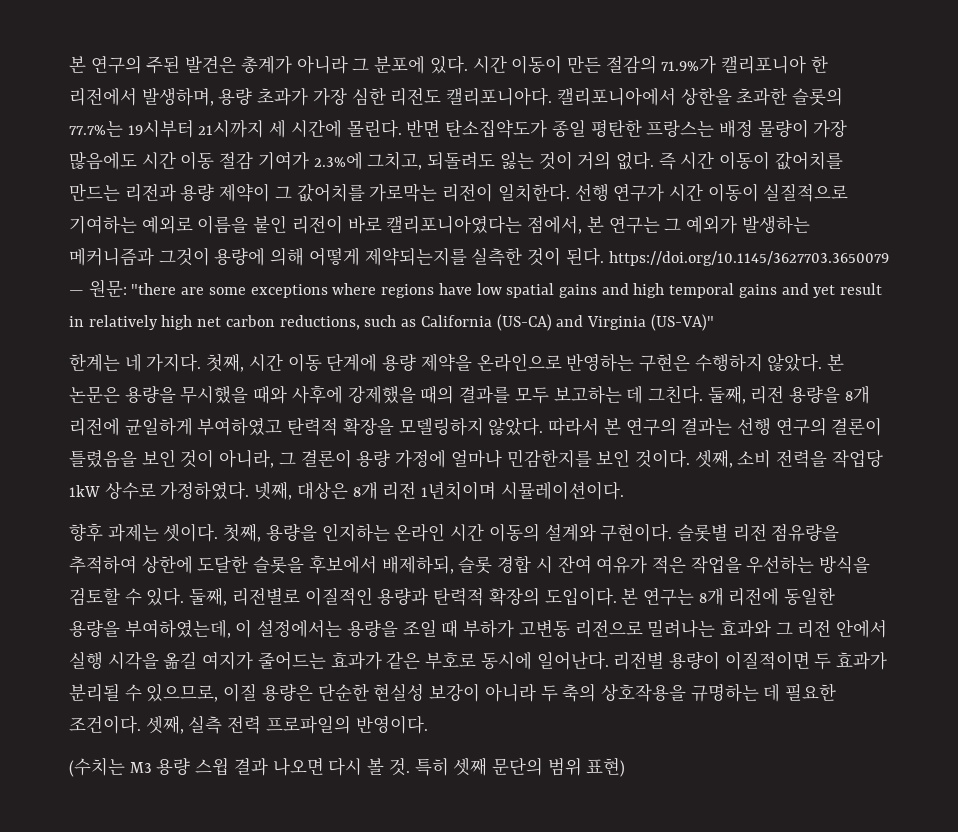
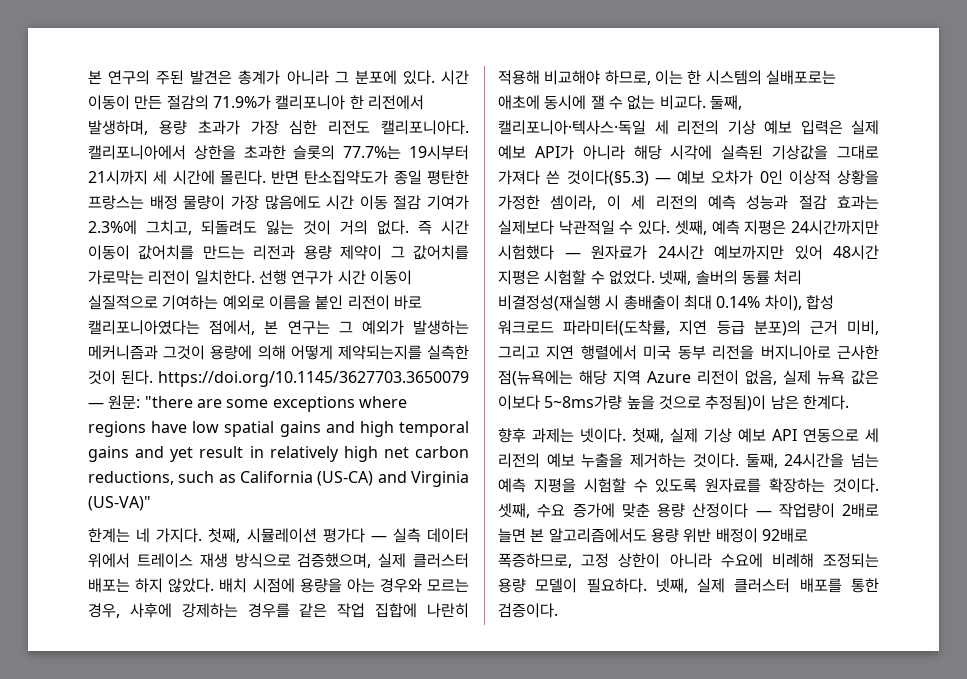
- 첫째, 시간 이동 단계에 용량 제약을 온라인으로 반영하는 구현은 수행하지 않았다. 본 논문은 용량을 무시했을 때와 사후에 강제했을 때의 결과를 모두 보고하는 데 그친다. 둘째, 리전 용량을 8개 리전에 균일하게 부여하였고 탄력적 확장을 모델링하지 않았다. 따라서 본 연구의 결과는 선행 연구의 결론이 틀렸음을 보인 것이 아니라, 그 결론이 용량 가정에 얼마나 민감한지를 보인 것이다. 셋째, 소비 전력을 작업당 1kW 상수로 가정하였다. 넷째, 대상은 8개 리전 1년치이며 시뮬레이션이다.
- 향후 과제는 셋이다. 첫째, 용량을 인지하는 온라인 시간 이동의 설계와 구현이다. 슬롯별 리전 점유량을 추적하여 상한에 도달한 슬롯을 후보에서 배제하되, 슬롯 경합 시 잔여 여유가 적은 작업을 우선하는 방식을 검토할 수 있다. 둘째, 리전별로 이질적인 용량과 탄력적 확장의 도입이다. 본 연구는 8개 리전에 동일한 용량을 부여하였는데, 이 설정에서는 용량을 조일 때 부하가 고변동 리전으로 밀려나는 효과와 그 리전 안에서 실행 시각을 옮길 여지가 줄어드는 효과가 같은 부호로 동시에 일어난다. 리전별 용량이 이질적이면 두 효과가 분리될 수 있으므로, 이질 용량은 단순한 현실성 보강이 아니라 두 축의 상호작용을 규명하는 데 필요한 조건이다. 셋째, 실측 전력 프로파일의 반영이다.
- (수치는 M3 용량 스윕 결과 나오면 다시 볼 것. 특히 셋째 문단의 범위 표현)
+ 첫째, 시뮬레이션 평가다 — 실측 데이터 위에서 트레이스 재생 방식으로 검증했으며, 실제 클러스터 배포는 하지 않았다. 배치 시점에 용량을 아는 경우와 모르는 경우, 사후에 강제하는 경우를 같은 작업 집합에 나란히 적용해 비교해야 하므로, 이는 한 시스템의 실배포로는 애초에 동시에 잴 수 없는 비교다. 둘째, 캘리포니아·텍사스·독일 세 리전의 기상 예보 입력은 실제 예보 API가 아니라 해당 시각에 실측된 기상값을 그대로 가져다 쓴 것이다(§5.3) — 예보 오차가 0인 이상적 상황을 가정한 셈이라, 이 세 리전의 예측 성능과 절감 효과는 실제보다 낙관적일 수 있다. 셋째, 예측 지평은 24시간까지만 시험했다 — 원자료가 24시간 예보까지만 있어 48시간 지평은 시험할 수 없었다. 넷째, 솔버의 동률 처리 비결정성(재실행 시 총배출이 최대 0.14% 차이), 합성 워크로드 파라미터(도착률, 지연 등급 분포)의 근거 미비, 그리고 지연 행렬에서 미국 동부 리전을 버지니아로 근사한 점(뉴욕에는 해당 지역 Azure 리전이 없음, 실제 뉴욕 값은 이보다 5~8ms가량 높을 것으로 추정됨)이 남은 한계다.
+ 향후 과제는 넷이다. 첫째, 실제 기상 예보 API 연동으로 세 리전의 예보 누출을 제거하는 것이다. 둘째, 24시간을 넘는 예측 지평을 시험할 수 있도록 원자료를 확장하는 것이다. 셋째, 수요 증가에 맞춘 용량 산정이다 — 작업량이 2배로 늘면 본 알고리즘에서도 용량 위반 배정이 92배로 폭증하므로, 고정 상한이 아니라 수요에 비례해 조정되는 용량 모델이 필요하다. 넷째, 실제 클러스터 배포를 통한 검증이다.

